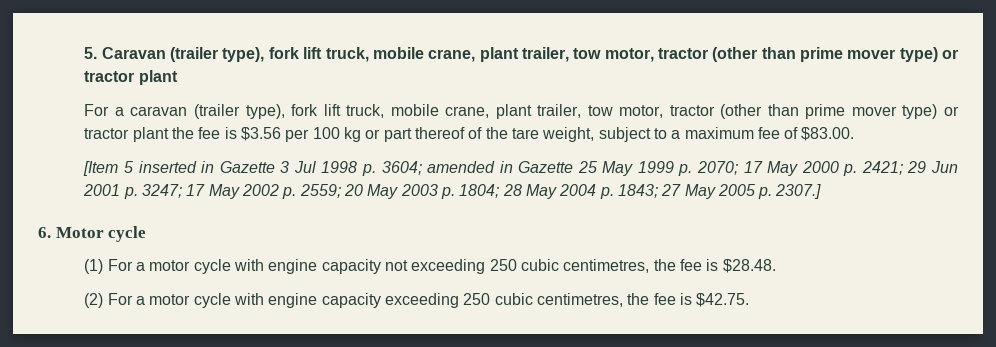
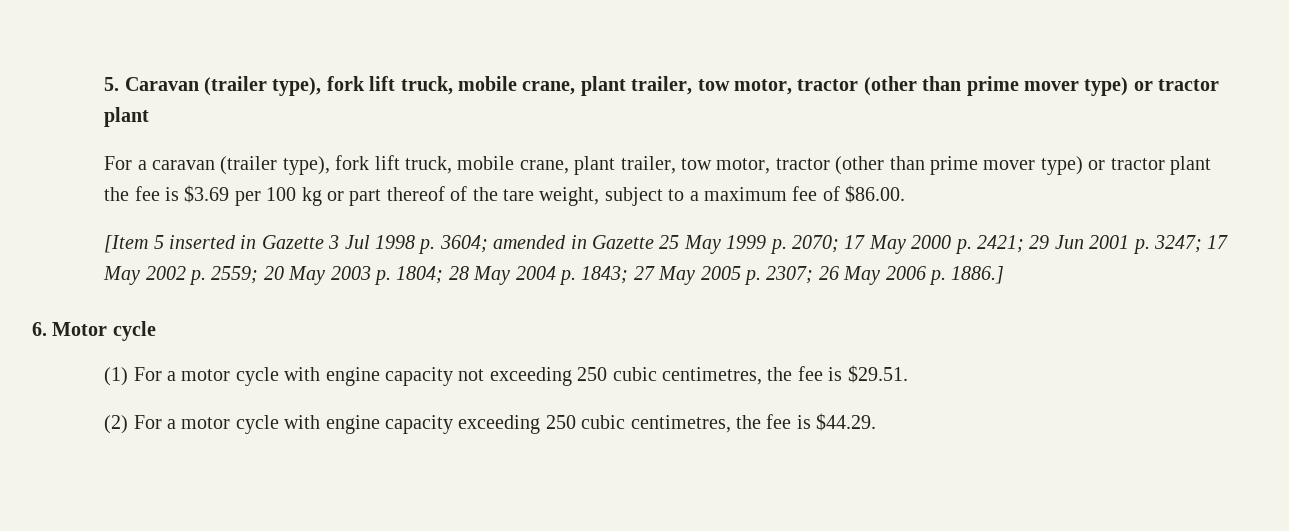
- For a caravan (trailer type), fork lift truck, mobile crane, plant trailer, tow motor, tractor (other than prime mover type) or tractor plant the fee is $3.56 per 100 kg or part thereof of the tare weight, subject to a maximum fee of $83.00.
+ For a caravan (trailer type), fork lift truck, mobile crane, plant trailer, tow motor, tractor (other than prime mover type) or tractor plant the fee is $3.69 per 100 kg or part thereof of the tare weight, subject to a maximum fee of $86.00.
- [Item 5 inserted in Gazette 3 Jul 1998 p. 3604; amended in Gazette 25 May 1999 p. 2070; 17 May 2000 p. 2421; 29 Jun 2001 p. 3247; 17 May 2002 p. 2559; 20 May 2003 p. 1804; 28 May 2004 p. 1843; 27 May 2005 p. 2307.]
+ [Item 5 inserted in Gazette 3 Jul 1998 p. 3604; amended in Gazette 25 May 1999 p. 2070; 17 May 2000 p. 2421; 29 Jun 2001 p. 3247; 17 May 2002 p. 2559; 20 May 2003 p. 1804; 28 May 2004 p. 1843; 27 May 2005 p. 2307; 26 May 2006 p. 1886.]
- (1) For a motor cycle with engine capacity not exceeding 250 cubic centimetres, the fee is $28.48.
+ (1) For a motor cycle with engine capacity not exceeding 250 cubic centimetres, the fee is $29.51.
- (2) For a motor cycle with engine capacity exceeding 250 cubic centimetres, the fee is $42.75.
+ (2) For a motor cycle with engine capacity exceeding 250 cubic centimetres, the fee is $44.29.

